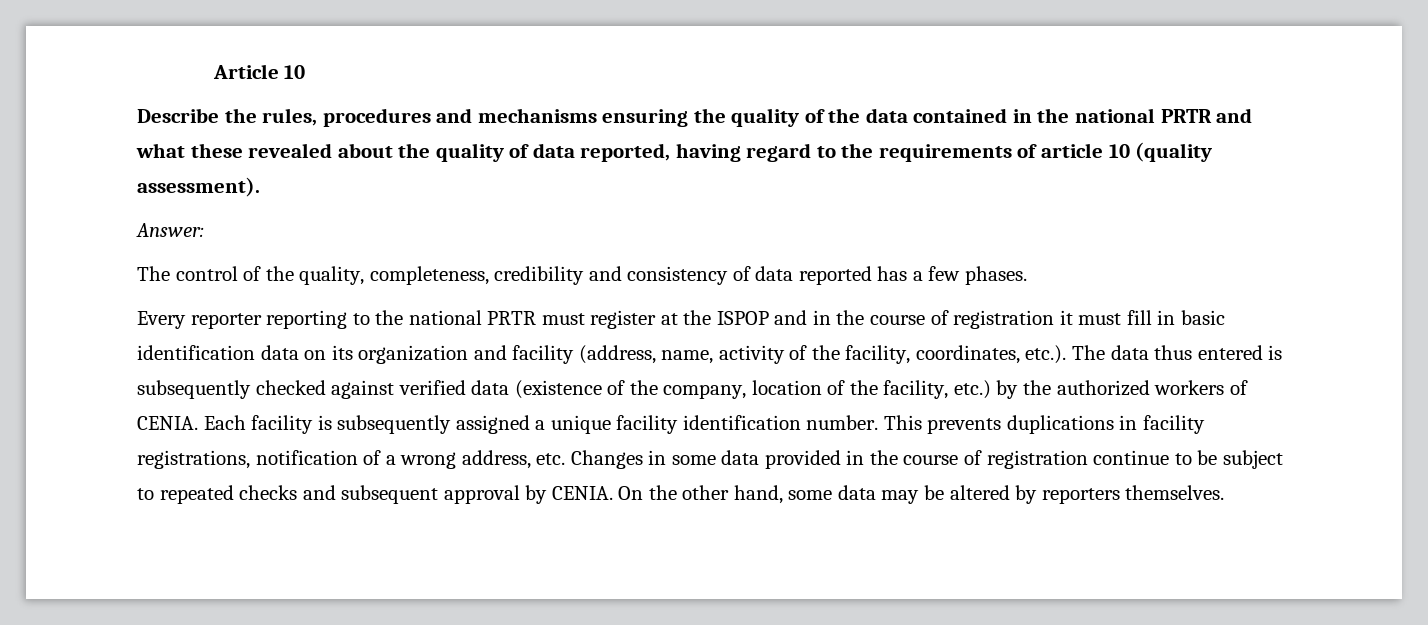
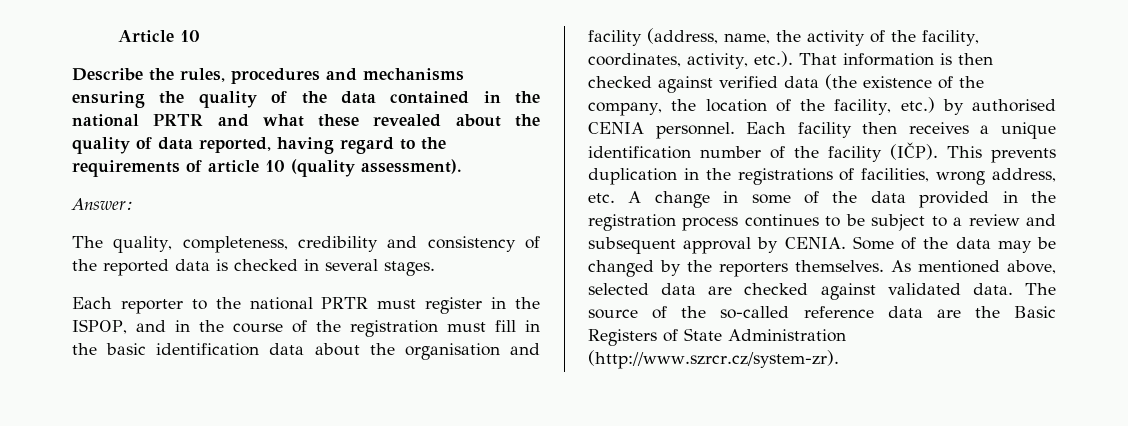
- The control of the quality, completeness, credibility and consistency of data reported has a few phases.
- Every reporter reporting to the national PRTR must register at the ISPOP and in the course of registration it must fill in basic identification data on its organization and facility (address, name, activity of the facility, coordinates, etc.). The data thus entered is subsequently checked against verified data (existence of the company, location of the facility, etc.) by the authorized workers of CENIA. Each facility is subsequently assigned a unique facility identification number. This prevents duplications in facility registrations, notification of a wrong address, etc. Changes in some data provided in the course of registration continue to be subject to repeated checks and subsequent approval by CENIA.
+ The quality, completeness, credibility and consistency of the reported data is checked in several stages.
+ Each reporter to the national PRTR must register in the ISPOP, and in the course of the registration must fill in the basic identification data about the organisation and facility (address, name, the activity of the facility, coordinates, activity, etc.). That information is then checked against verified data (the existence of the company, the location of the facility, etc.) by authorised CENIA personnel. Each facility then receives a unique identification number of the facility (IČP). This prevents duplication in the registrations of facilities, wrong address, etc. A change in some of the data provided in the registration process continues to be subject to a review and subsequent approval by CENIA.
- On the other hand, some data may be altered by reporters themselves.
+ Some of the data may be changed by the reporters themselves. As mentioned above, selected data are checked against validated data. The source of the so-called reference data are the Basic Registers of State Administration (http://www.szrcr.cz/system-zr).

